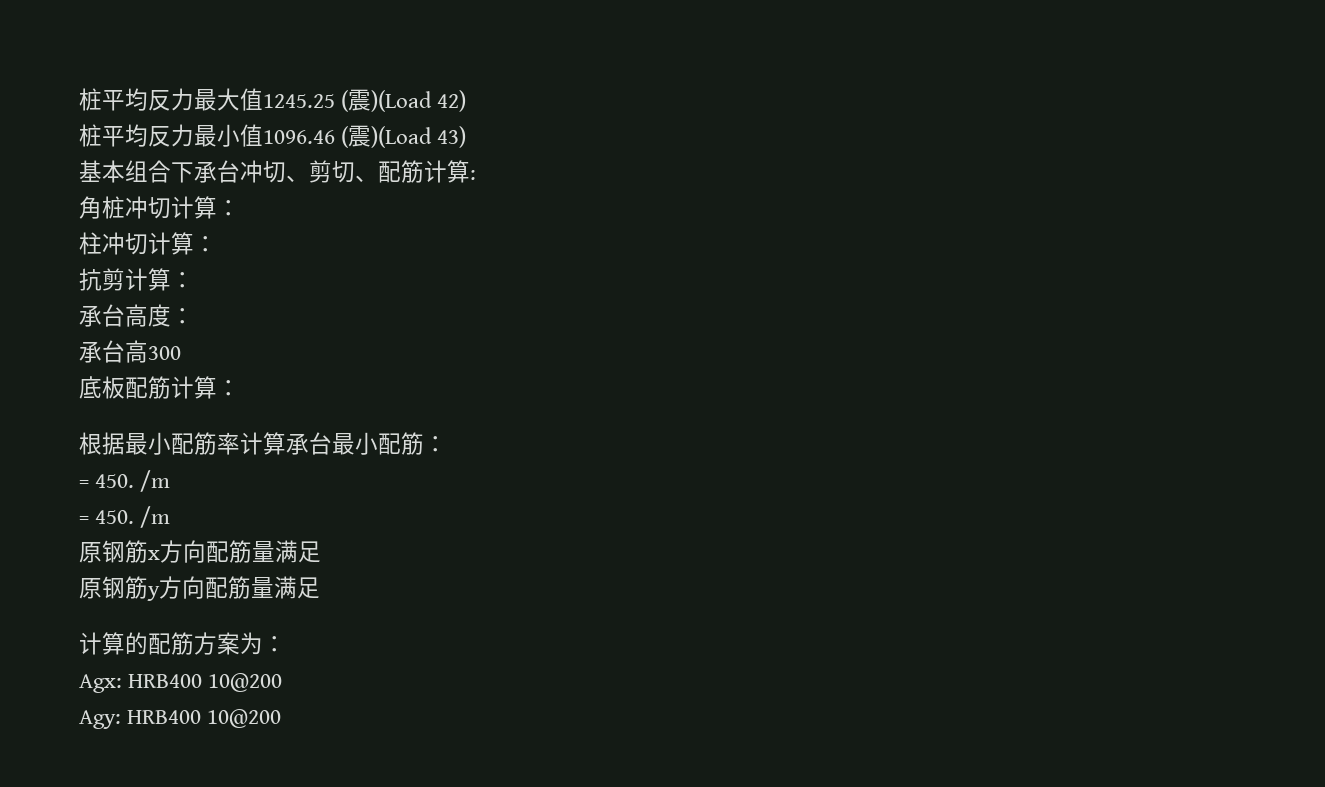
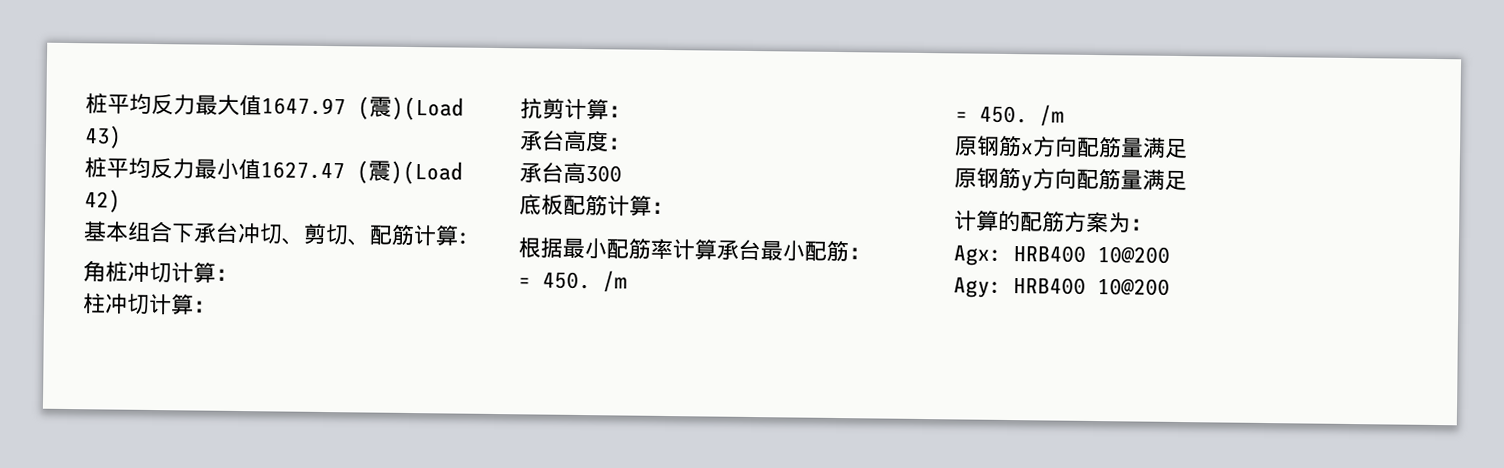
- 桩平均反力最大值1245.25 (震)(Load 42)
+ 桩平均反力最大值1647.97 (震)(Load 43)
- 桩平均反力最小值1096.46 (震)(Load 43)
+ 桩平均反力最小值1627.47 (震)(Load 42)

